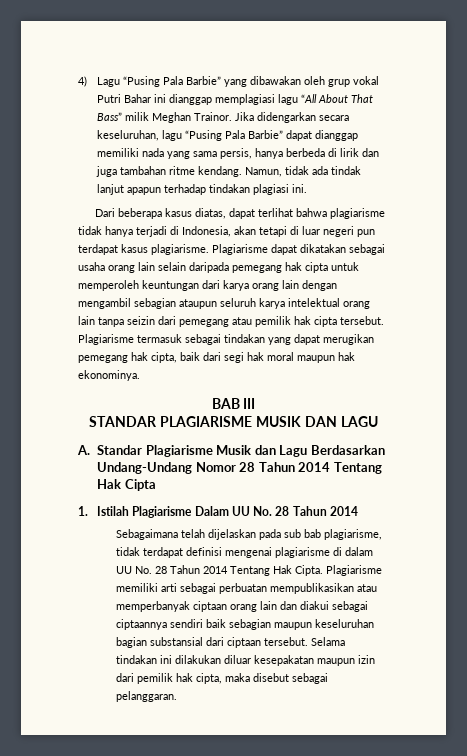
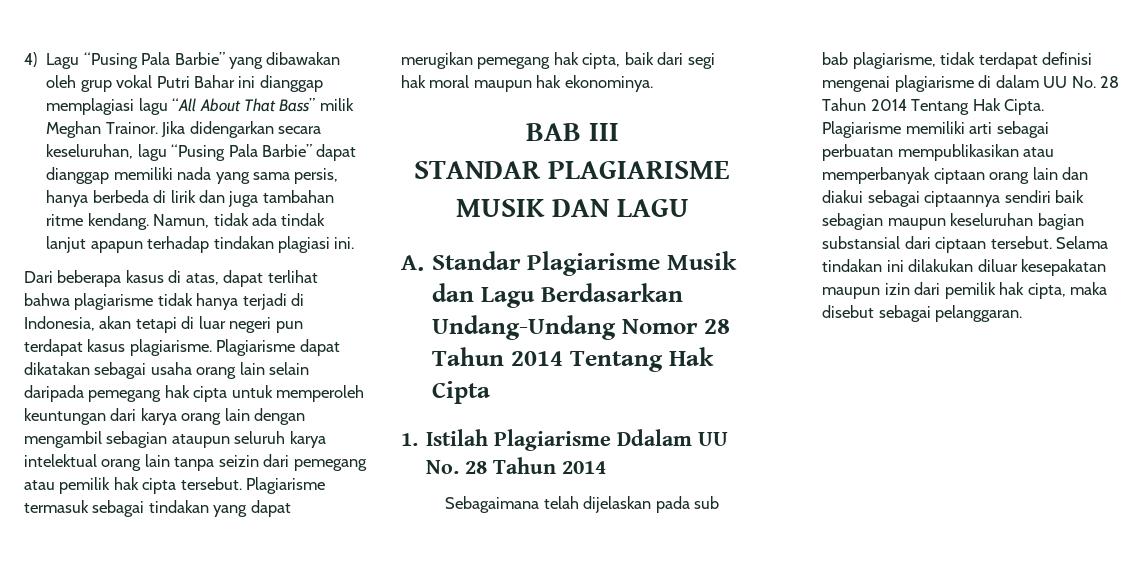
- Dari beberapa kasus diatas, dapat terlihat bahwa plagiarisme tidak hanya terjadi di Indonesia, akan tetapi di luar negeri pun terdapat kasus plagiarisme.
+ Dari beberapa kasus di atas, dapat terlihat bahwa plagiarisme tidak hanya terjadi di Indonesia, akan tetapi di luar negeri pun terdapat kasus plagiarisme.
- 1. Istilah Plagiarisme Dalam UU No. 28 Tahun 2014
+ 1. Istilah Plagiarisme Ddalam UU No. 28 Tahun 2014

